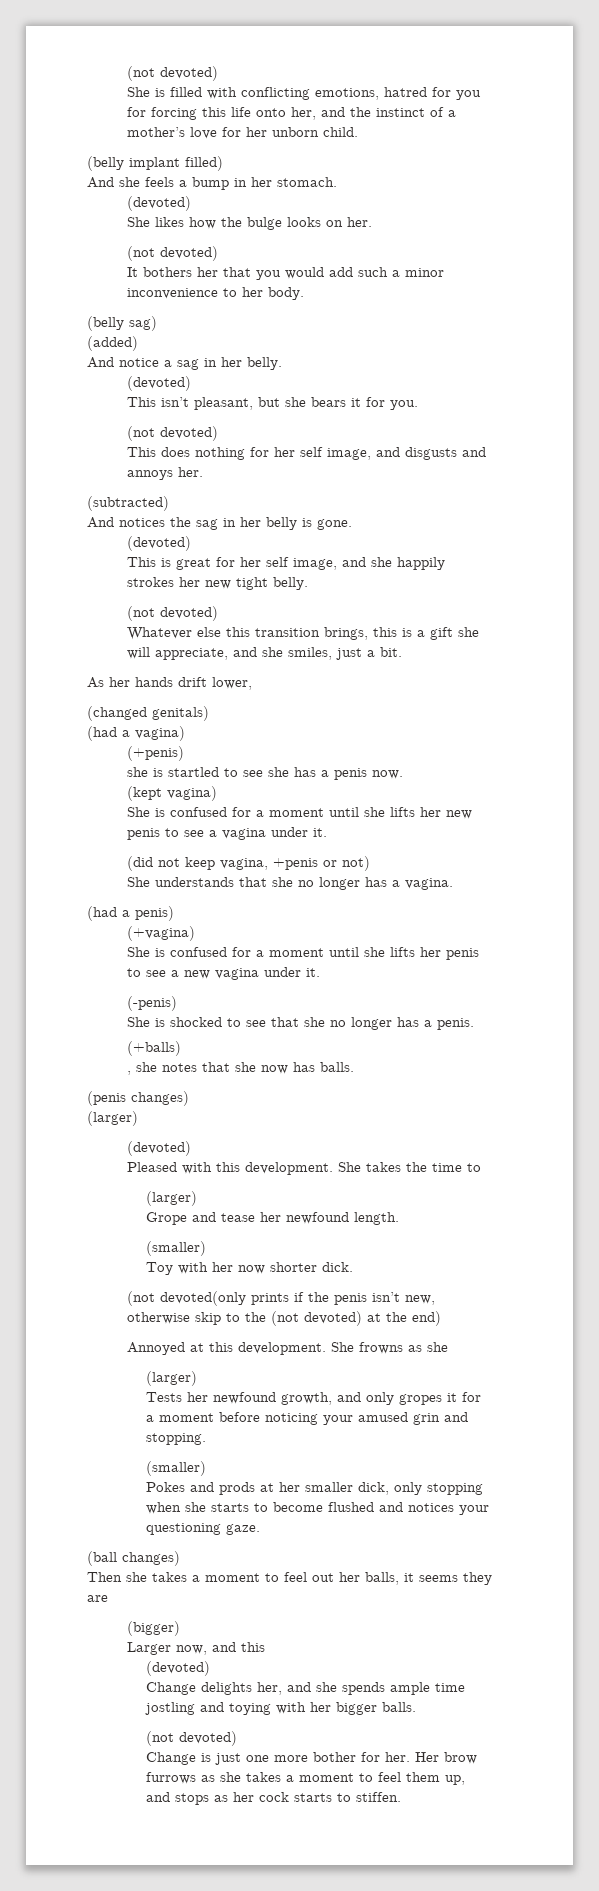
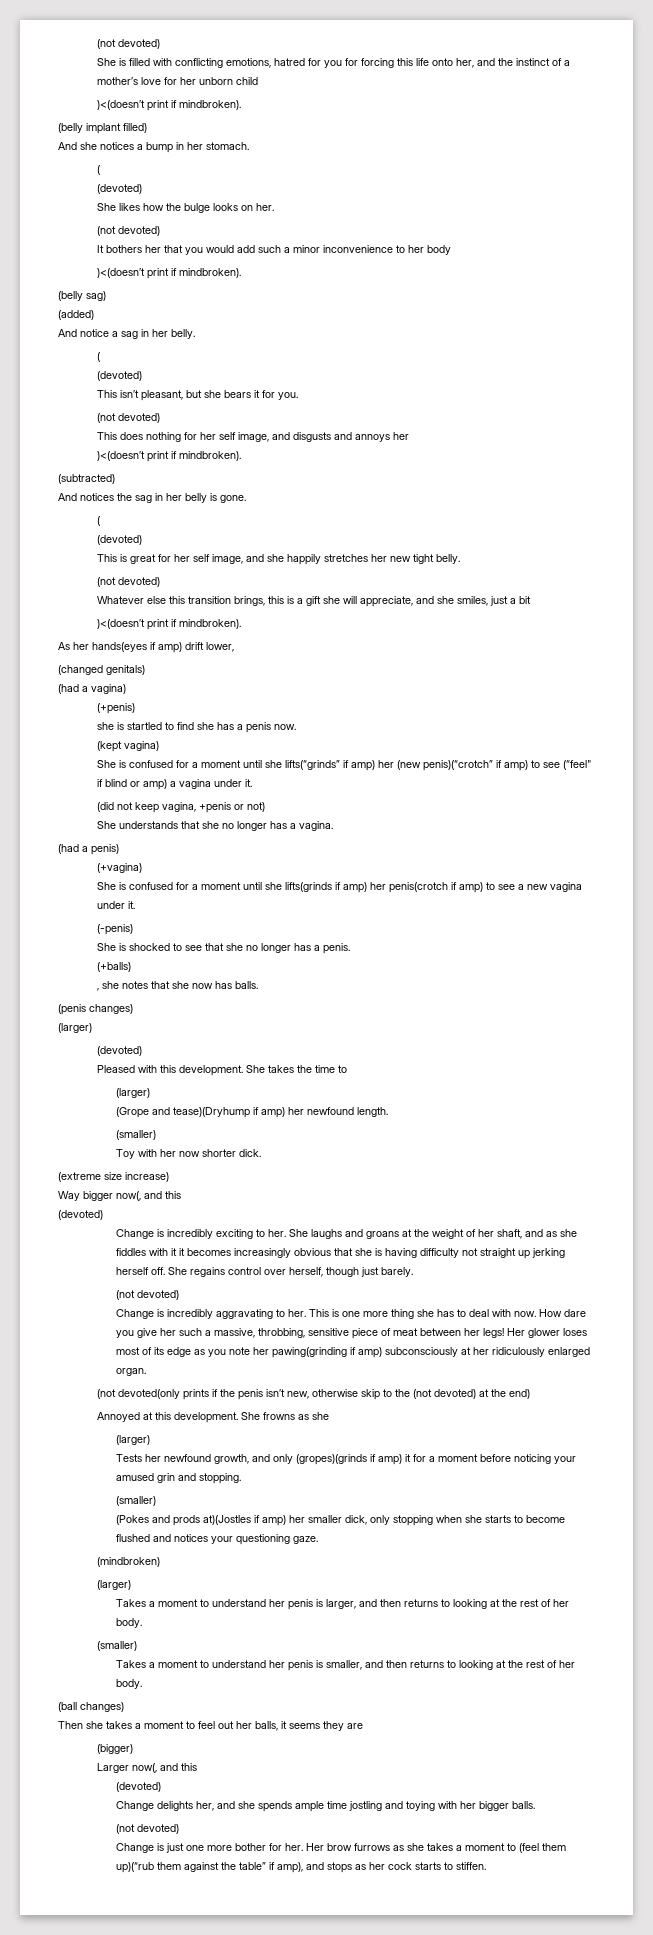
- She is filled with conflicting emotions, hatred for you for forcing this life onto her, and the instinct of a mother’s love for her unborn child.
+ She is filled with conflicting emotions, hatred for you for forcing this life onto her, and the instinct of a mother’s love for her unborn child
+ )<(doesn’t print if mindbroken).
- And she feels a bump in her stomach.
+ And she notices a bump in her stomach.
+ (
- It bothers her that you would add such a minor inconvenience to her body.
+ It bothers her that you would add such a minor inconvenience to her body
+ )<(doesn’t print if mindbroken).
  And notice a sag in her belly.
+ (
- This does nothing for her self image, and disgusts and annoys her.
+ This does nothing for her self image, and disgusts and annoys her
+ )<(doesn’t print if mindbroken).
  And notices the sag in her belly is gone.
+ (
- This is great for her self image, and she happily strokes her new tight belly.
+ This is great for her self image, and she happily stretches her new tight belly.
- Whatever else this transition brings, this is a gift she will appreciate, and she smiles, just a bit.
+ Whatever else this transition brings, this is a gift she will appreciate, and she smiles, just a bit
+ )<(doesn’t print if mindbroken).
- As her hands drift lower,
+ As her hands(eyes if amp) drift lower,
- she is startled to see she has a penis now.
+ she is startled to find she has a penis now.
- She is confused for a moment until she lifts her new penis to see a vagina under it.
+ She is confused for a moment until she lifts(“grinds” if amp) her (new penis)(“crotch” if amp) to see (“feel" if blind or amp) a vagina under it.
- She is confused for a moment until she lifts her penis to see a new vagina under it.
+ She is confused for a moment until she lifts(grinds if amp) her penis(crotch if amp) to see a new vagina under it.
- Grope and tease her newfound length.
+ (Grope and tease)(Dryhump if amp) her newfound length.
+ (extreme size increase)
+ Way bigger now(, and this
+ (devoted)
+ Change is incredibly exciting to her. She laughs and groans at the weight of her shaft, and as she fiddles with it it becomes increasingly obvious that she is having difficulty not straight up jerking herself off. She regains control over herself, though just barely.
+ (not devoted)
+ Change is incredibly aggravating to her. This is one more thing she has to deal with now. How dare you give her such a massive, throbbing, sensitive piece of meat between her legs! Her glower loses most of its edge as you note her pawing(grinding if amp) subconsciously at her ridiculously enlarged organ.
- Tests her newfound growth, and only gropes it for a moment before noticing your amused grin and stopping.
+ Tests her newfound growth, and only (gropes)(grinds if amp) it for a moment before noticing your amused grin and stopping.
- Pokes and prods at her smaller dick, only stopping when she starts to become flushed and notices your questioning gaze.
+ (Pokes and prods at)(Jostles if amp) her smaller dick, only stopping when she starts to become flushed and notices your questioning gaze.
+ (mindbroken)
+ (larger)
+ Takes a moment to understand her penis is larger, and then returns to looking at the rest of her body.
+ (smaller)
+ Takes a moment to understand her penis is smaller, and then returns to looking at the rest of her body.
- Larger now, and this
+ Larger now(, and this
- Her brow furrows as she takes a moment to feel them up, and stops as her cock starts to stiffen.
+ Her brow furrows as she takes a moment to (feel them up)(“rub them against the table” if amp), and stops as her cock starts to stiffen.

